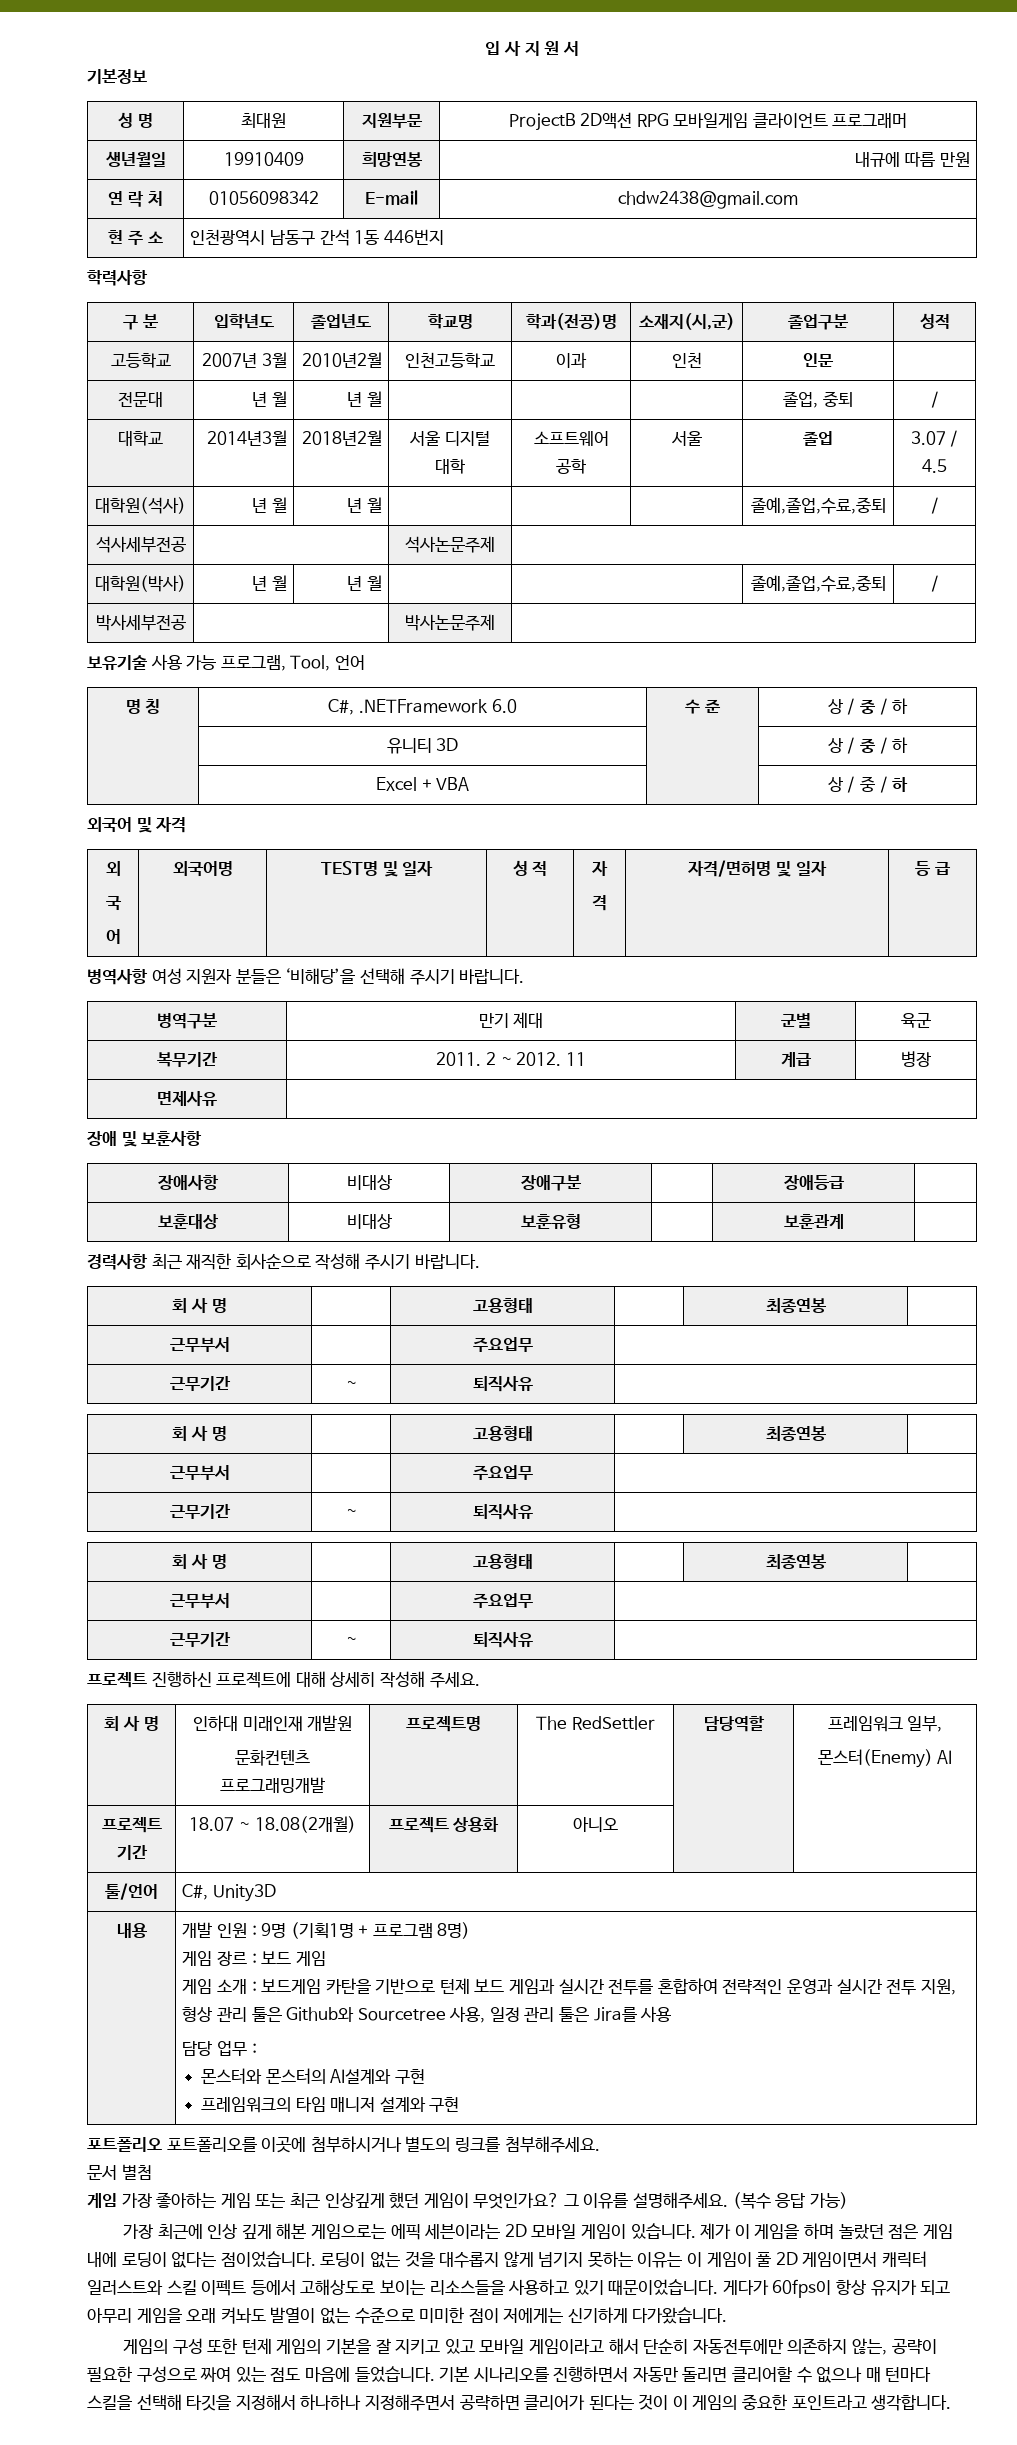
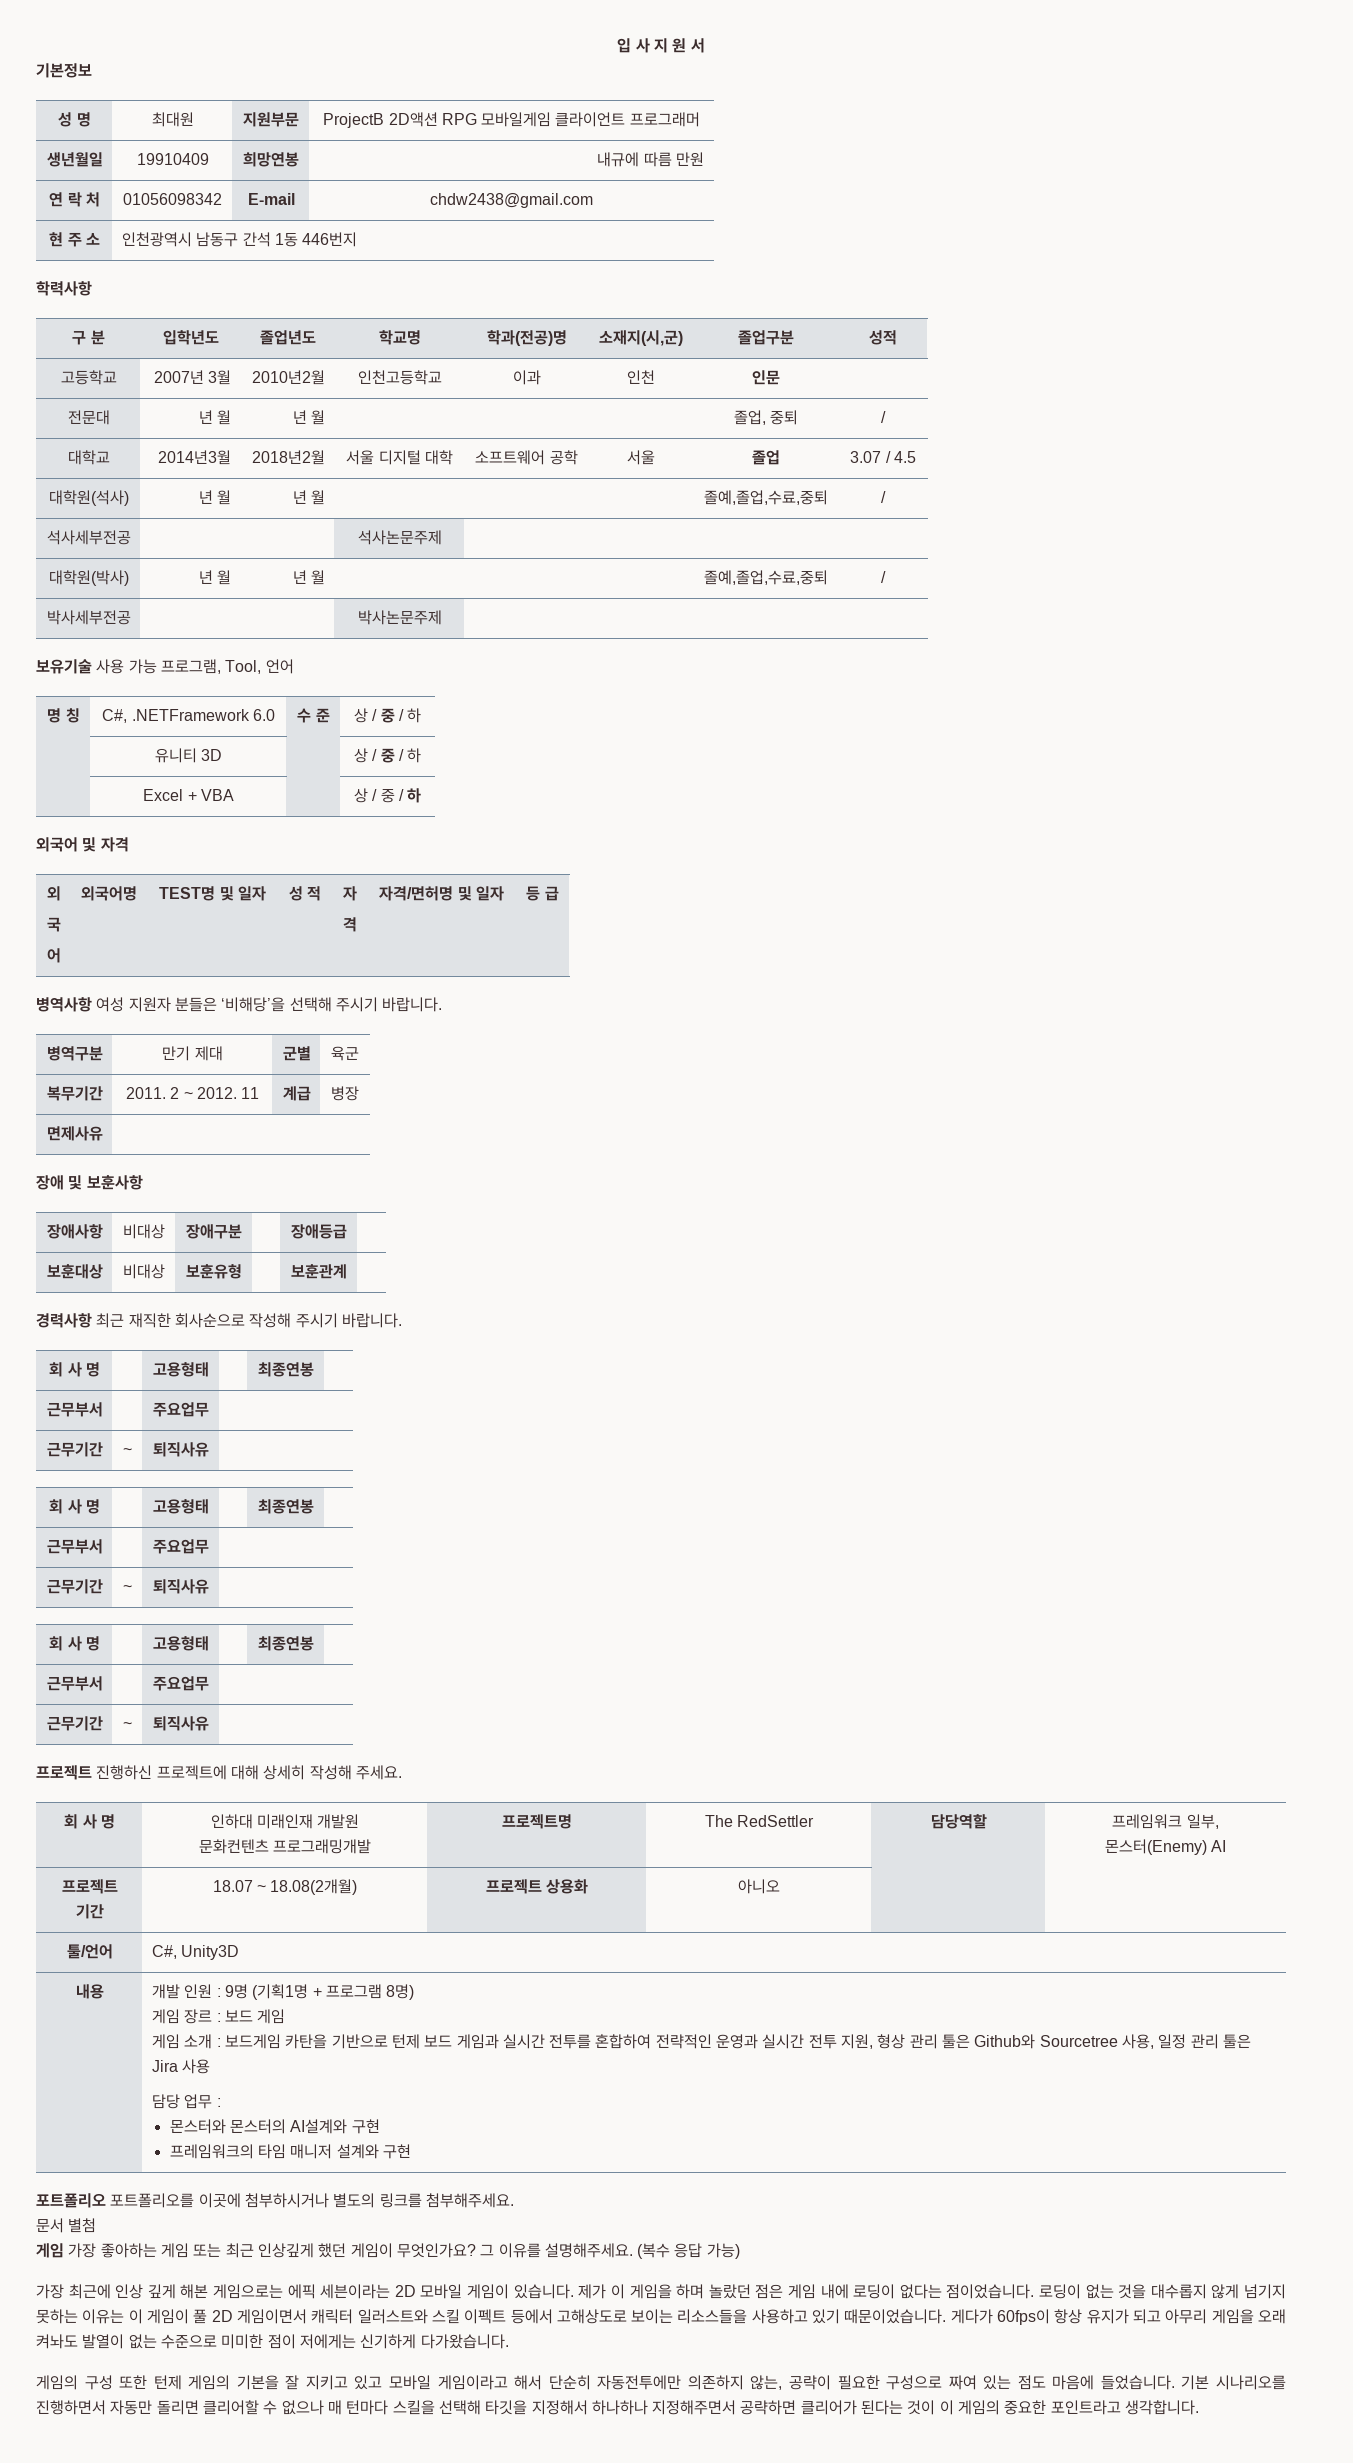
- 게임 소개 : 보드게임 카탄을 기반으로 턴제 보드 게임과 실시간 전투를 혼합하여 전략적인 운영과 실시간 전투 지원, 형상 관리 툴은 Github와 Sourcetree 사용, 일정 관리 툴은 Jira를 사용
+ 게임 소개 : 보드게임 카탄을 기반으로 턴제 보드 게임과 실시간 전투를 혼합하여 전략적인 운영과 실시간 전투 지원, 형상 관리 툴은 Github와 Sourcetree 사용, 일정 관리 툴은 Jira 사용

